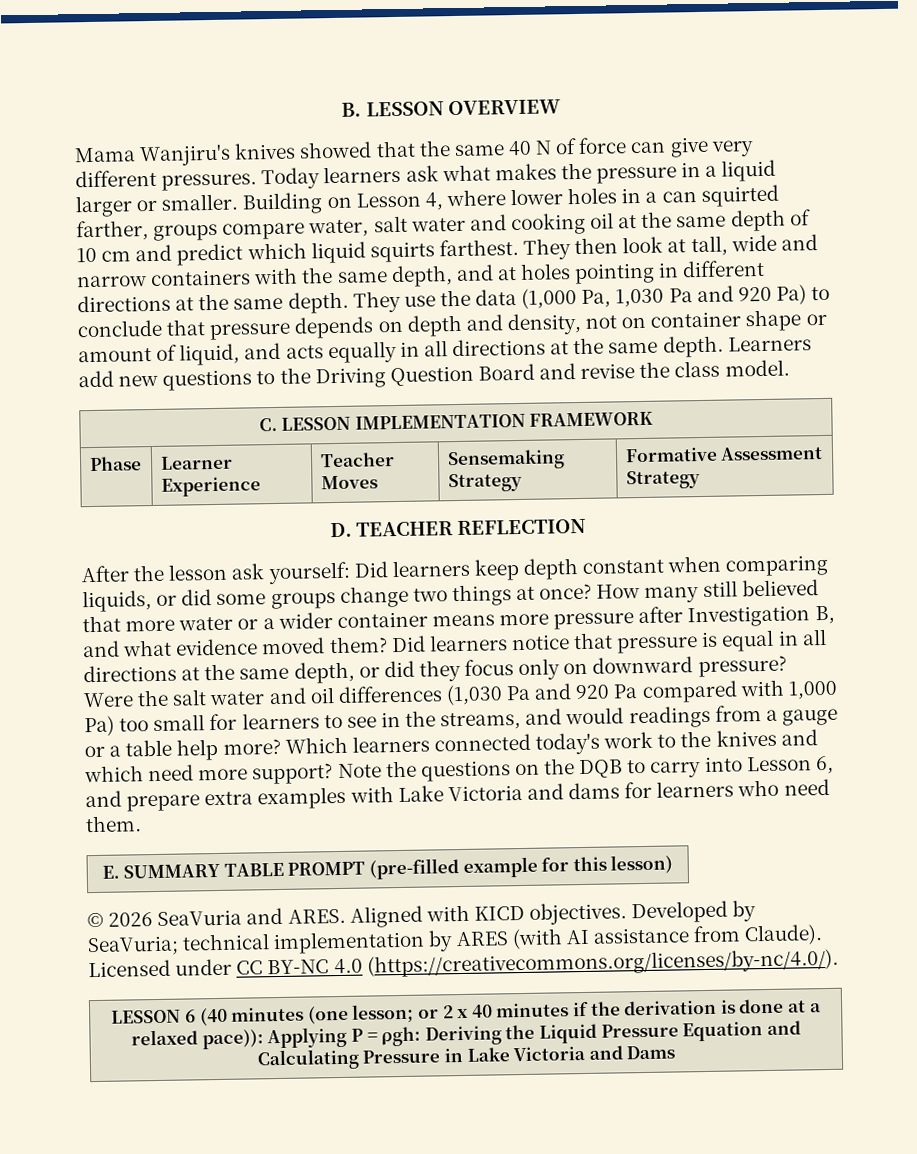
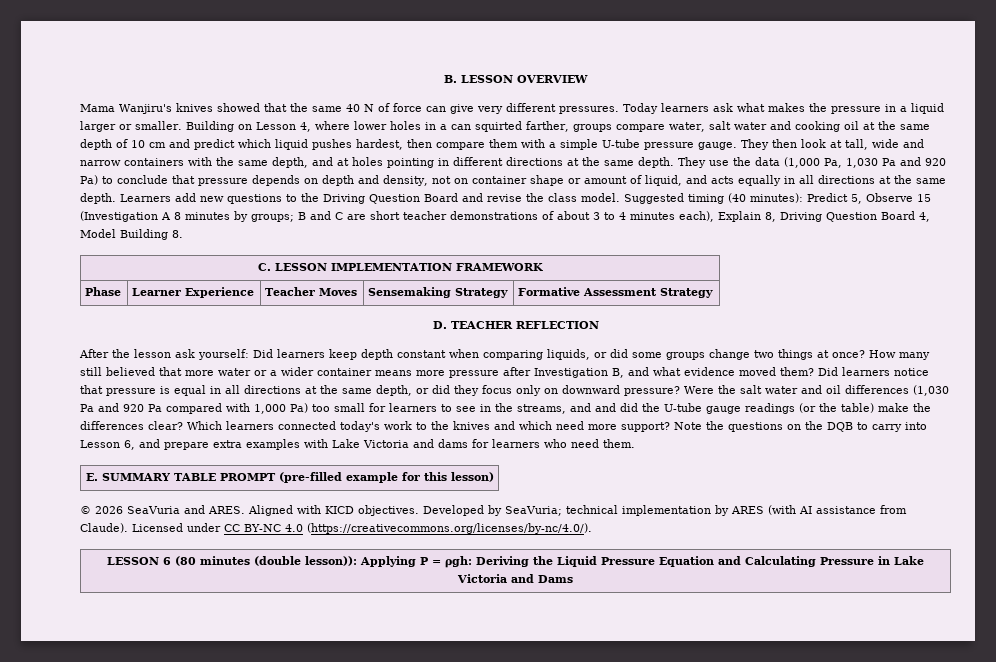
- Building on Lesson 4, where lower holes in a can squirted farther, groups compare water, salt water and cooking oil at the same depth of 10 cm and predict which liquid squirts farthest.
+ Building on Lesson 4, where lower holes in a can squirted farther, groups compare water, salt water and cooking oil at the same depth of 10 cm and predict which liquid pushes hardest, then compare them with a simple U-tube pressure gauge.
+ Suggested timing (40 minutes): Predict 5, Observe 15 (Investigation A 8 minutes by groups; B and C are short teacher demonstrations of about 3 to 4 minutes each), Explain 8, Driving Question Board 4, Model Building 8.
- Were the salt water and oil differences (1,030 Pa and 920 Pa compared with 1,000 Pa) too small for learners to see in the streams, and would readings from a gauge or a table help more?
+ Were the salt water and oil differences (1,030 Pa and 920 Pa compared with 1,000 Pa) too small for learners to see in the streams, and and did the U-tube gauge readings (or the table) make the differences clear?
- LESSON 6 (40 minutes (one lesson; or 2 x 40 minutes if the derivation is done at a relaxed pace)): Applying P = ρgh: Deriving the Liquid Pressure Equation and Calculating Pressure in Lake Victoria and Dams
+ LESSON 6 (80 minutes (double lesson)): Applying P = ρgh: Deriving the Liquid Pressure Equation and Calculating Pressure in Lake Victoria and Dams

